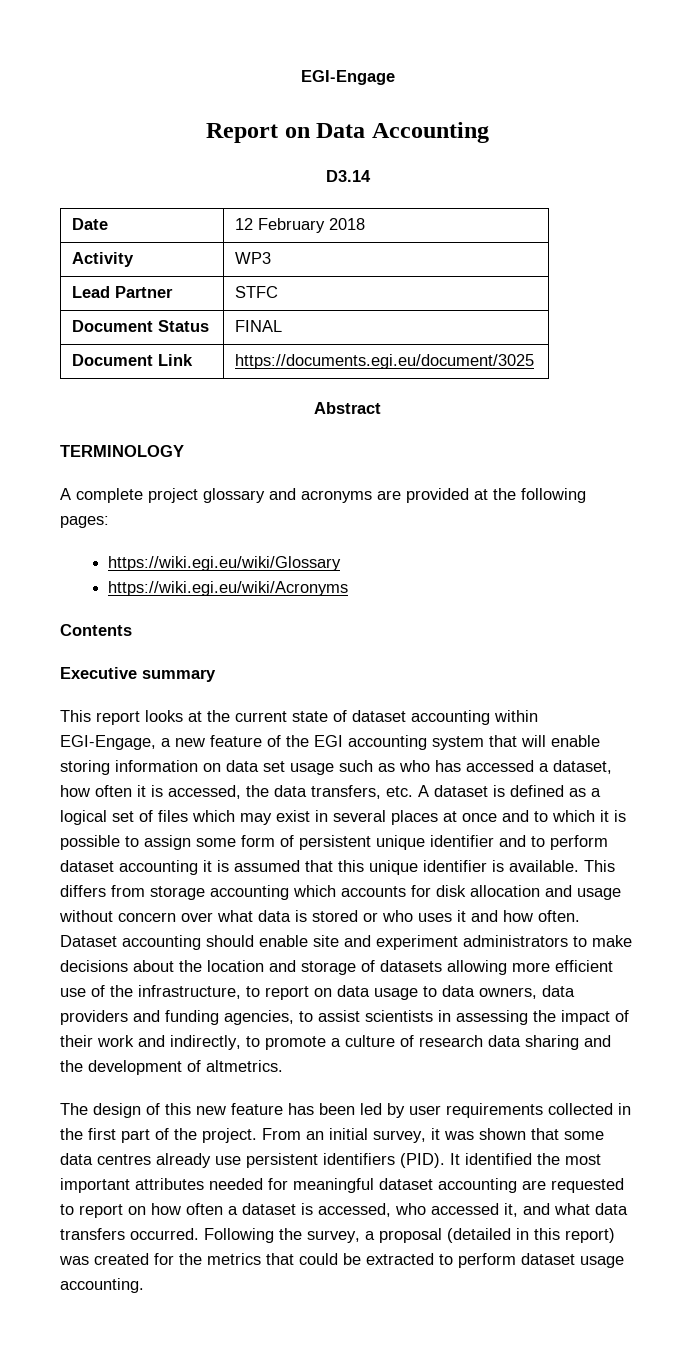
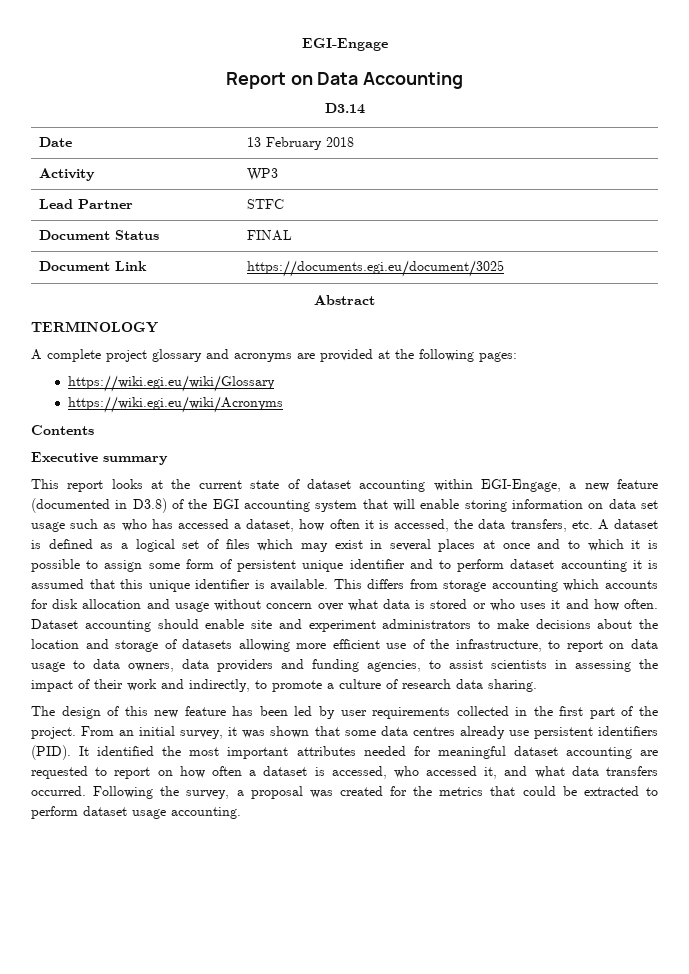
- Date | 12 February 2018
+ Date | 13 February 2018
- This report looks at the current state of dataset accounting within EGI-Engage, a new feature of the EGI accounting system that will enable storing information on data set usage such as who has accessed a dataset, how often it is accessed, the data transfers, etc. A dataset is defined as a logical set of files which may exist in several places at once and to which it is possible to assign some form of persistent unique identifier and to perform dataset accounting it is assumed that this unique identifier is available.
+ This report looks at the current state of dataset accounting within EGI-Engage, a new feature (documented in D3.8) of the EGI accounting system that will enable storing information on data set usage such as who has accessed a dataset, how often it is accessed, the data transfers, etc. A dataset is defined as a logical set of files which may exist in several places at once and to which it is possible to assign some form of persistent unique identifier and to perform dataset accounting it is assumed that this unique identifier is available.
- Dataset accounting should enable site and experiment administrators to make decisions about the location and storage of datasets allowing more efficient use of the infrastructure, to report on data usage to data owners, data providers and funding agencies, to assist scientists in assessing the impact of their work and indirectly, to promote a culture of research data sharing and the development of altmetrics.
+ Dataset accounting should enable site and experiment administrators to make decisions about the location and storage of datasets allowing more efficient use of the infrastructure, to report on data usage to data owners, data providers and funding agencies, to assist scientists in assessing the impact of their work and indirectly, to promote a culture of research data sharing.
- Following the survey, a proposal (detailed in this report) was created for the metrics that could be extracted to perform dataset usage accounting.
+ Following the survey, a proposal was created for the metrics that could be extracted to perform dataset usage accounting.

